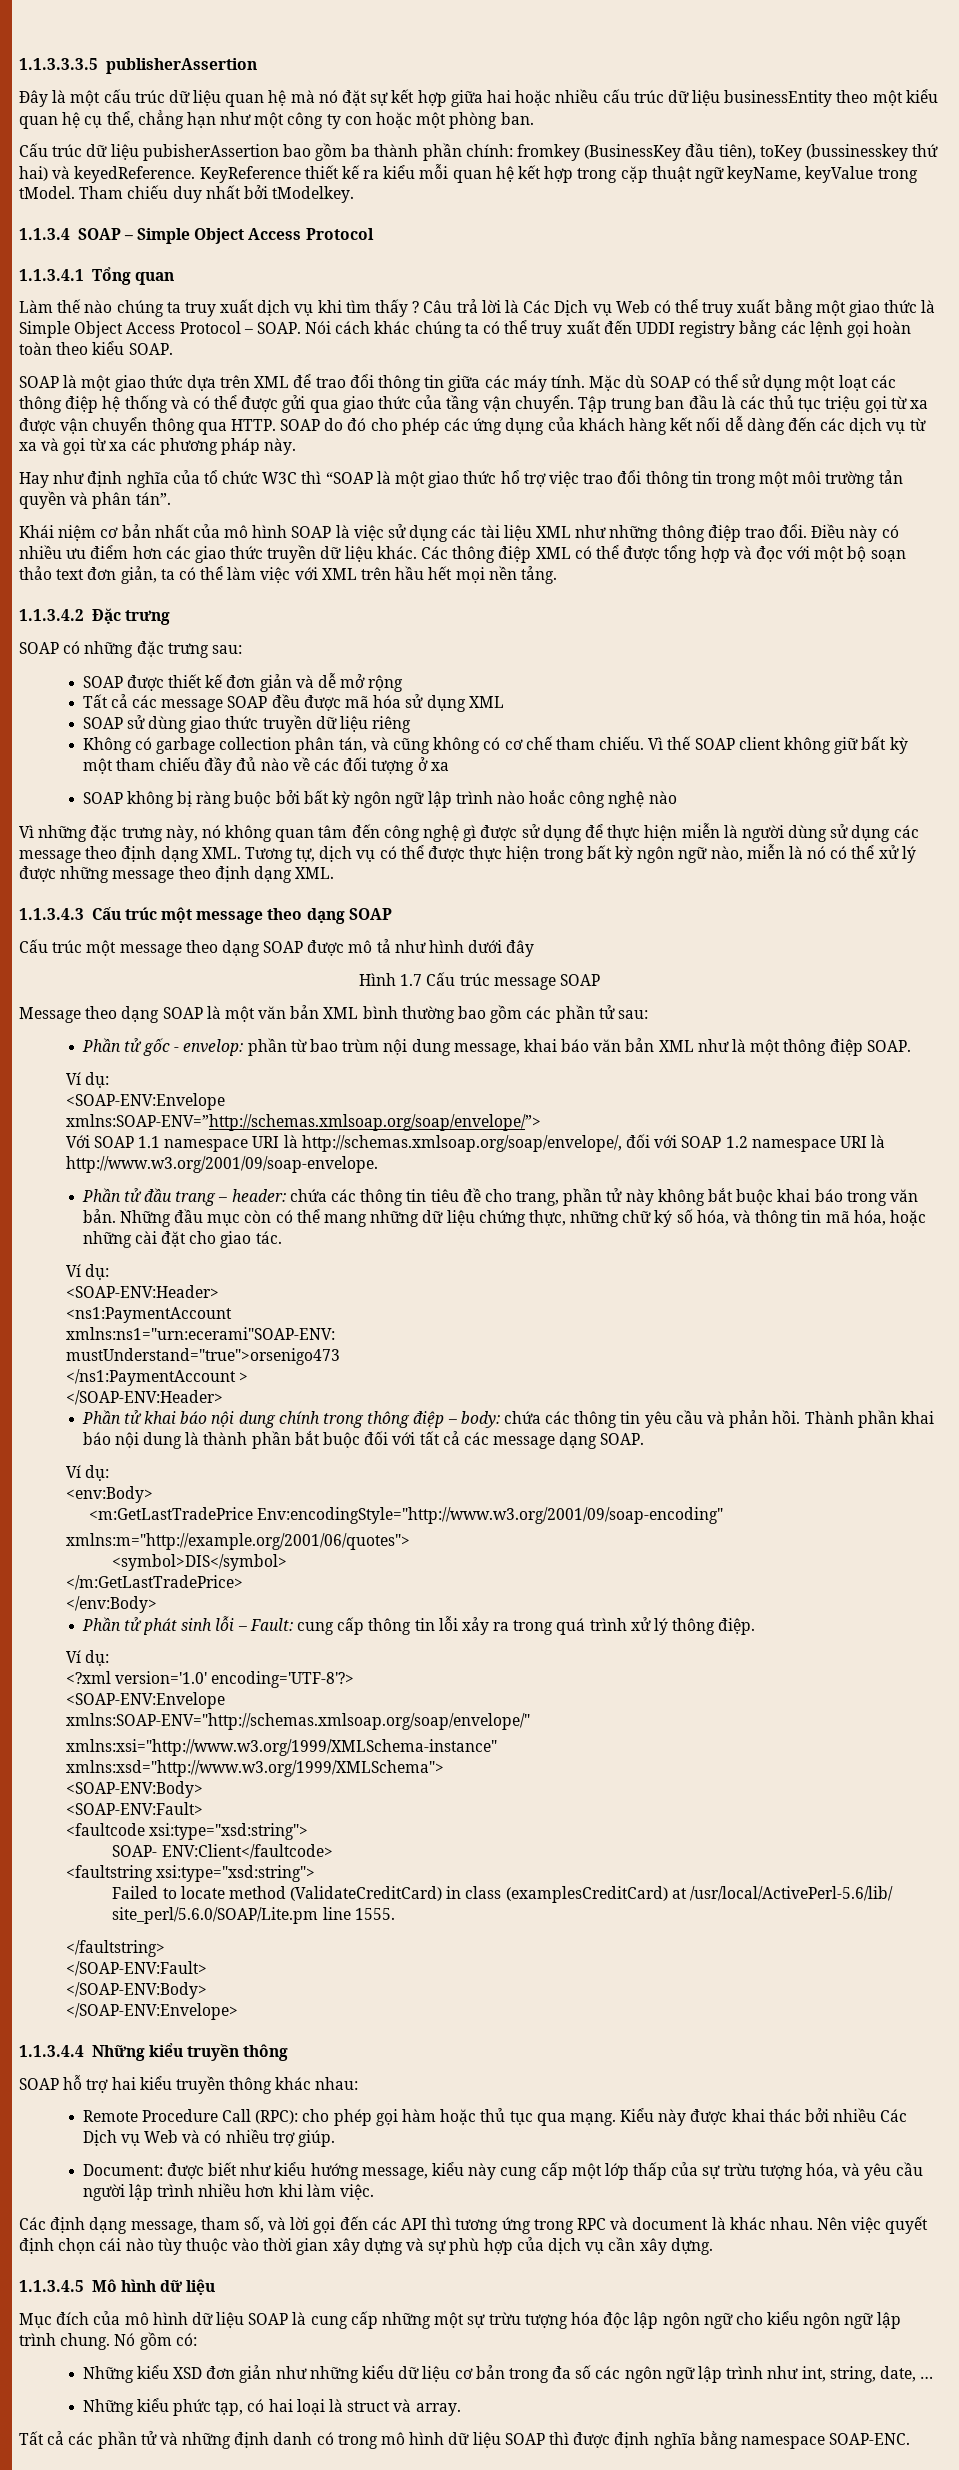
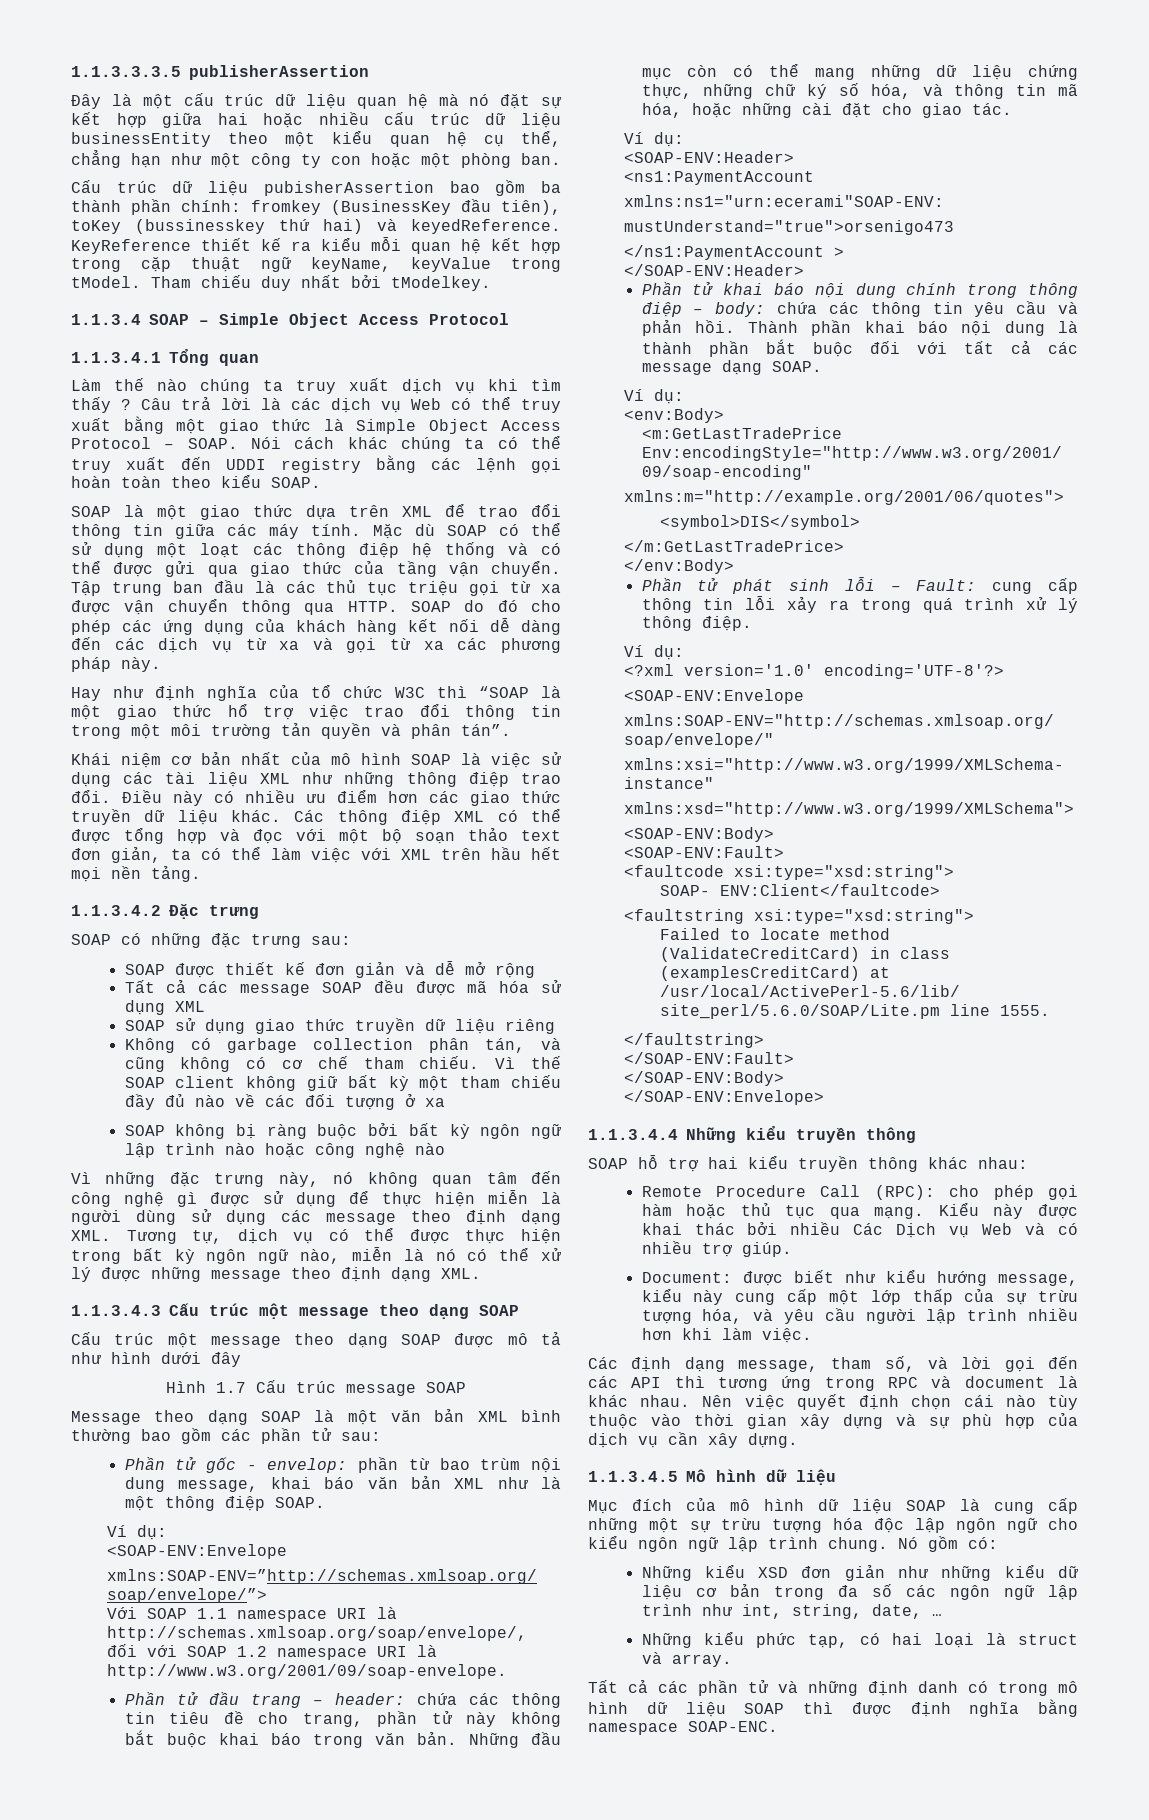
- Câu trả lời là Các Dịch vụ Web có thể truy xuất bằng một giao thức là Simple Object Access Protocol – SOAP.
+ Câu trả lời là các dịch vụ Web có thể truy xuất bằng một giao thức là Simple Object Access Protocol – SOAP.
- SOAP sử dùng giao thức truyền dữ liệu riêng
+ SOAP sử dụng giao thức truyền dữ liệu riêng
- SOAP không bị ràng buộc bởi bất kỳ ngôn ngữ lập trình nào hoắc công nghệ nào
+ SOAP không bị ràng buộc bởi bất kỳ ngôn ngữ lập trình nào hoặc công nghệ nào

